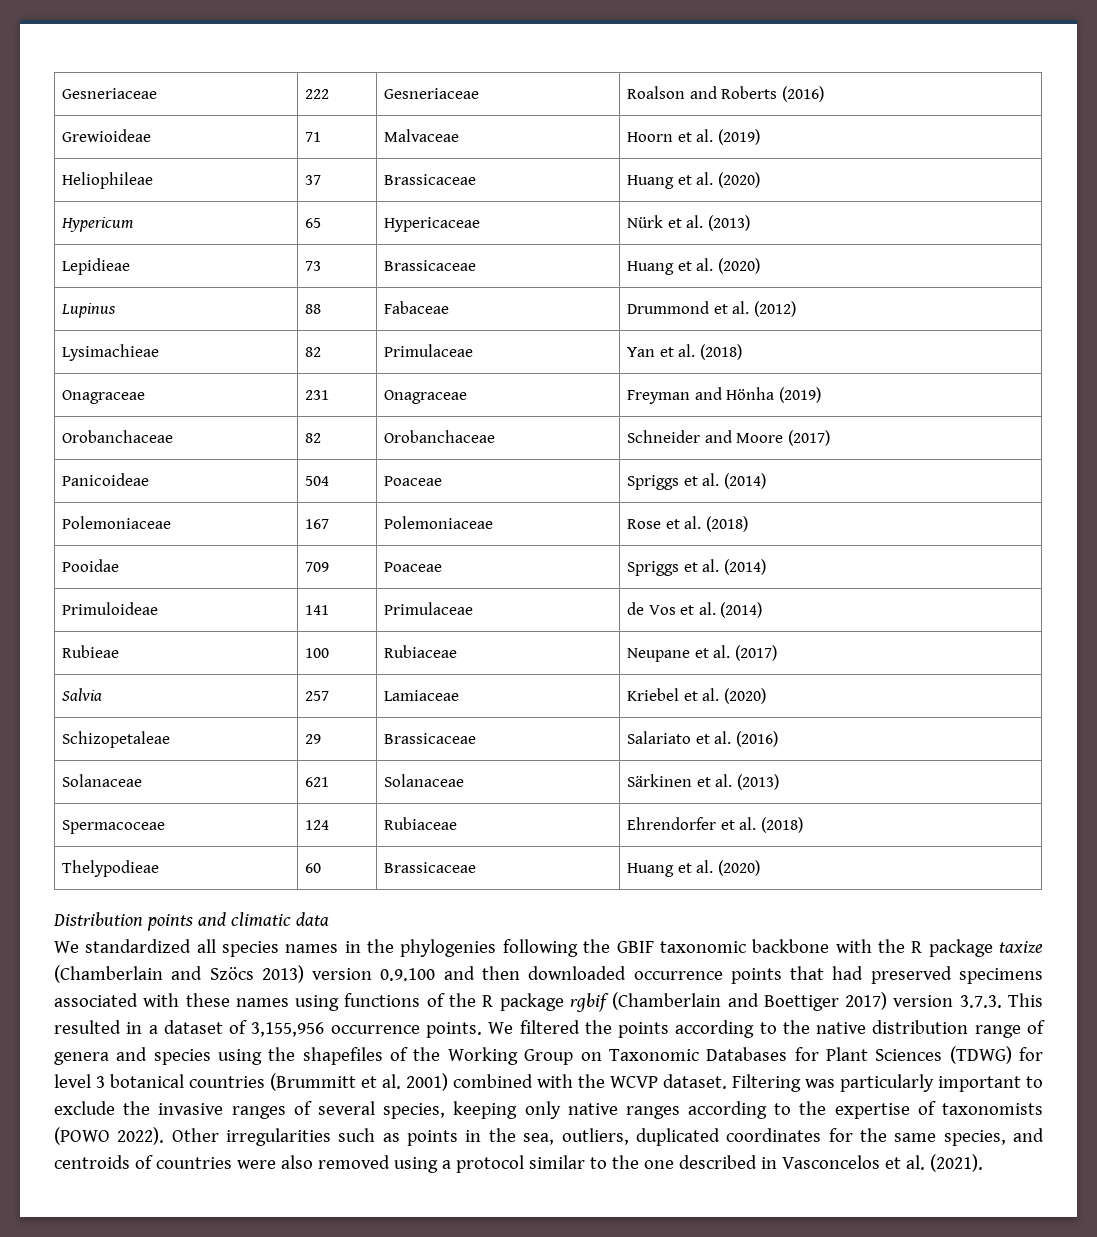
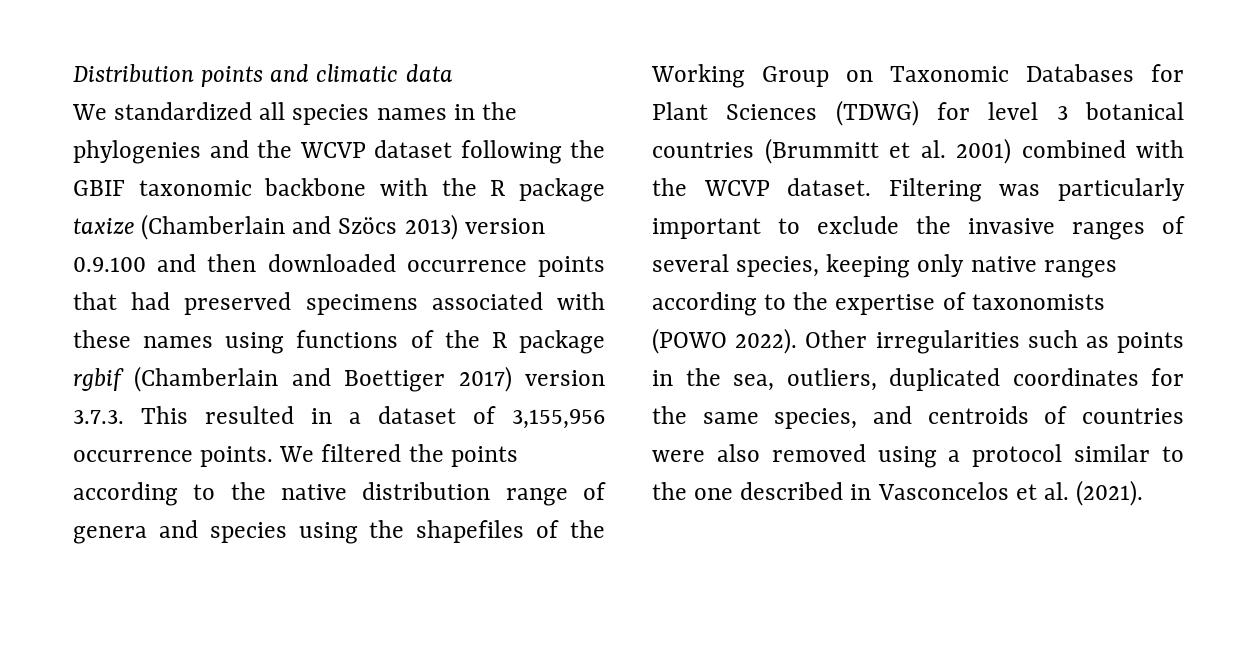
- Gesneriaceae | 222 | Gesneriaceae | Roalson and Roberts (2016)
- Grewioideae | 71 | Malvaceae | Hoorn et al. (2019)
- Heliophileae | 37 | Brassicaceae | Huang et al. (2020)
- Hypericum | 65 | Hypericaceae | Nürk et al. (2013)
- Lepidieae | 73 | Brassicaceae | Huang et al. (2020)
- Lupinus | 88 | Fabaceae | Drummond et al. (2012)
- Lysimachieae | 82 | Primulaceae | Yan et al. (2018)
- Onagraceae | 231 | Onagraceae | Freyman and Hönha (2019)
- Orobanchaceae | 82 | Orobanchaceae | Schneider and Moore (2017)
- Panicoideae | 504 | Poaceae | Spriggs et al. (2014)
- Polemoniaceae | 167 | Polemoniaceae | Rose et al. (2018)
- Pooidae | 709 | Poaceae | Spriggs et al. (2014)
- Primuloideae | 141 | Primulaceae | de Vos et al. (2014)
- Rubieae | 100 | Rubiaceae | Neupane et al. (2017)
- Salvia | 257 | Lamiaceae | Kriebel et al. (2020)
- Schizopetaleae | 29 | Brassicaceae | Salariato et al. (2016)
- Solanaceae | 621 | Solanaceae | Särkinen et al. (2013)
- Spermacoceae | 124 | Rubiaceae | Ehrendorfer et al. (2018)
- Thelypodieae | 60 | Brassicaceae | Huang et al. (2020)
- We standardized all species names in the phylogenies following the GBIF taxonomic backbone with the R package taxize (Chamberlain and Szöcs 2013) version 0.9.100 and then downloaded occurrence points that had preserved specimens associated with these names using functions of the R package rgbif (Chamberlain and Boettiger 2017) version 3.7.3. This resulted in a dataset of 3,155,956 occurrence points.
+ We standardized all species names in the phylogenies and the WCVP dataset following the GBIF taxonomic backbone with the R package taxize (Chamberlain and Szöcs 2013) version 0.9.100 and then downloaded occurrence points that had preserved specimens associated with these names using functions of the R package rgbif (Chamberlain and Boettiger 2017) version 3.7.3. This resulted in a dataset of 3,155,956 occurrence points.

